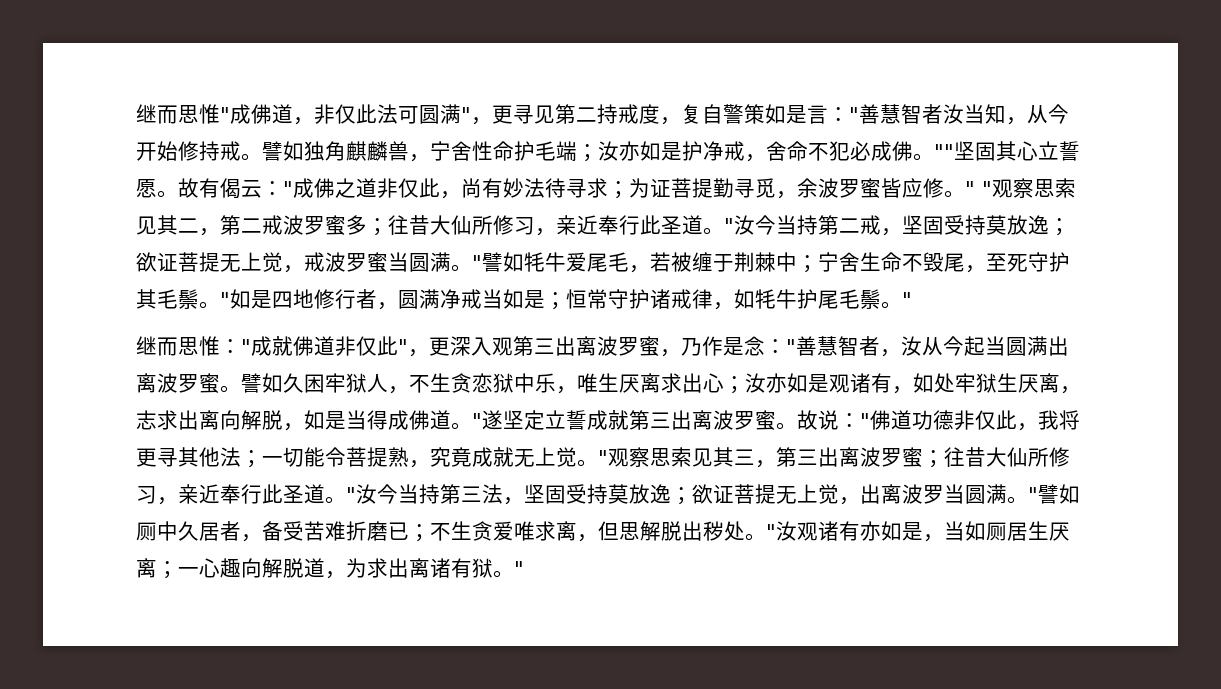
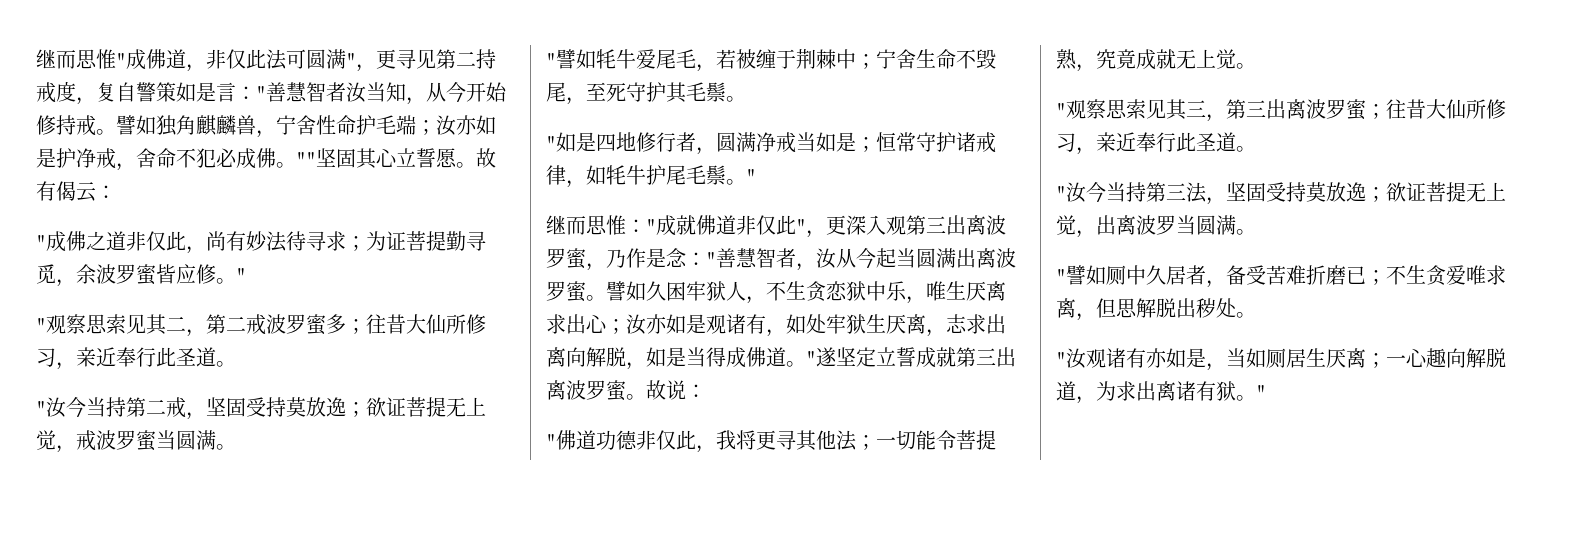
- 故有偈云："成佛之道非仅此，尚有妙法待寻求；为证菩提勤寻觅，余波罗蜜皆应修。" "观察思索见其二，第二戒波罗蜜多；往昔大仙所修习，亲近奉行此圣道。"汝今当持第二戒，坚固受持莫放逸；
+ 故有偈云：
+ "成佛之道非仅此，尚有妙法待寻求；为证菩提勤寻觅，余波罗蜜皆应修。"
+ "观察思索见其二，第二戒波罗蜜多；往昔大仙所修习，亲近奉行此圣道。
+ "汝今当持第二戒，坚固受持莫放逸；
- 欲证菩提无上觉，戒波罗蜜当圆满。"譬如牦牛爱尾毛，若被缠于荆棘中；
+ 欲证菩提无上觉，戒波罗蜜当圆满。
+ "譬如牦牛爱尾毛，若被缠于荆棘中；
- 宁舍生命不毁尾，至死守护其毛鬃。"如是四地修行者，圆满净戒当如是；
+ 宁舍生命不毁尾，至死守护其毛鬃。
+ "如是四地修行者，圆满净戒当如是；
- 故说："佛道功德非仅此，我将更寻其他法；
+ 故说：
+ "佛道功德非仅此，我将更寻其他法；
- 一切能令菩提熟，究竟成就无上觉。"观察思索见其三，第三出离波罗蜜；往昔大仙所修习，亲近奉行此圣道。"汝今当持第三法，坚固受持莫放逸；
+ 一切能令菩提熟，究竟成就无上觉。
+ "观察思索见其三，第三出离波罗蜜；往昔大仙所修习，亲近奉行此圣道。
+ "汝今当持第三法，坚固受持莫放逸；
- 欲证菩提无上觉，出离波罗当圆满。"譬如厕中久居者，备受苦难折磨已；
+ 欲证菩提无上觉，出离波罗当圆满。
+ "譬如厕中久居者，备受苦难折磨已；
- 不生贪爱唯求离，但思解脱出秽处。"汝观诸有亦如是，当如厕居生厌离；
+ 不生贪爱唯求离，但思解脱出秽处。
+ "汝观诸有亦如是，当如厕居生厌离；

